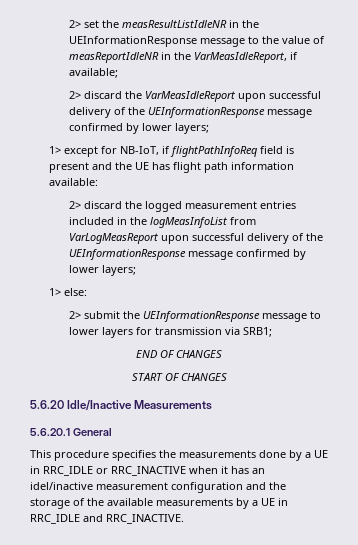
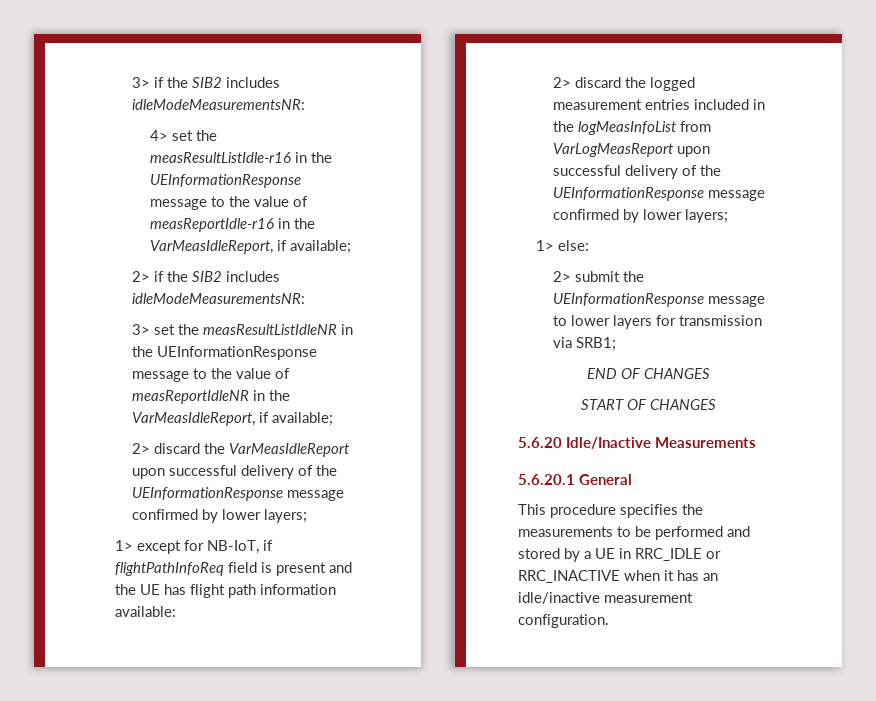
- 2> set the measResultListIdleNR in the UEInformationResponse message to the value of measReportIdleNR in the VarMeasIdleReport, if available;
+ 3> if the SIB2 includes idleModeMeasurementsNR:
+ 4> set the measResultListIdle-r16 in the UEInformationResponse message to the value of measReportIdle-r16 in the VarMeasIdleReport, if available;
+ 2> if the SIB2 includes idleModeMeasurementsNR:
+ 3> set the measResultListIdleNR in the UEInformationResponse message to the value of measReportIdleNR in the VarMeasIdleReport, if available;
- This procedure specifies the measurements done by a UE in RRC_IDLE or RRC_INACTIVE when it has an idel/inactive measurement configuration and the storage of the available measurements by a UE in RRC_IDLE and RRC_INACTIVE.
+ This procedure specifies the measurements to be performed and stored by a UE in RRC_IDLE or RRC_INACTIVE when it has an idle/inactive measurement configuration.

